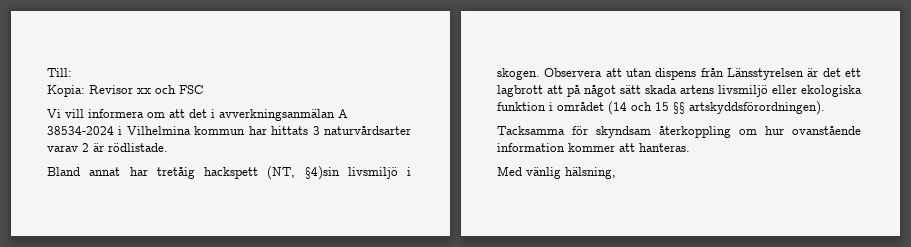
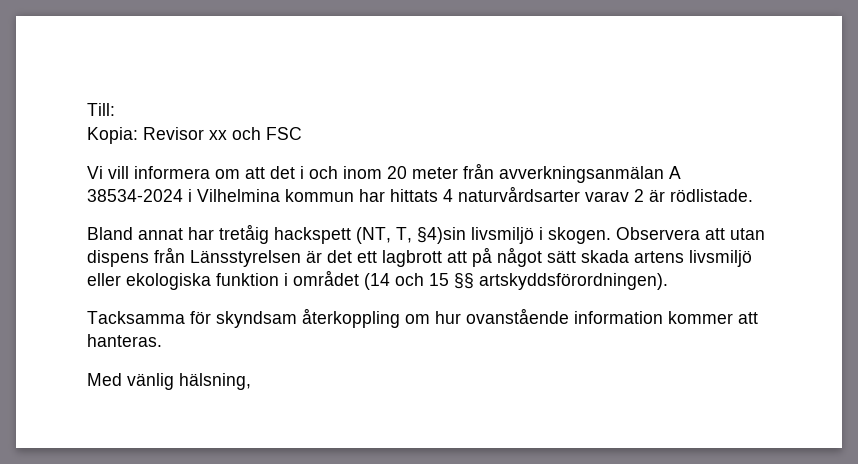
- Vi vill informera om att det i avverkningsanmälan A 38534-2024 i Vilhelmina kommun har hittats 3 naturvårdsarter varav 2 är rödlistade.
+ Vi vill informera om att det i och inom 20 meter från avverkningsanmälan A 38534-2024 i Vilhelmina kommun har hittats 4 naturvårdsarter varav 2 är rödlistade.
- Bland annat har tretåig hackspett (NT, §4)sin livsmiljö i skogen.
+ Bland annat har tretåig hackspett (NT, T, §4)sin livsmiljö i skogen.

